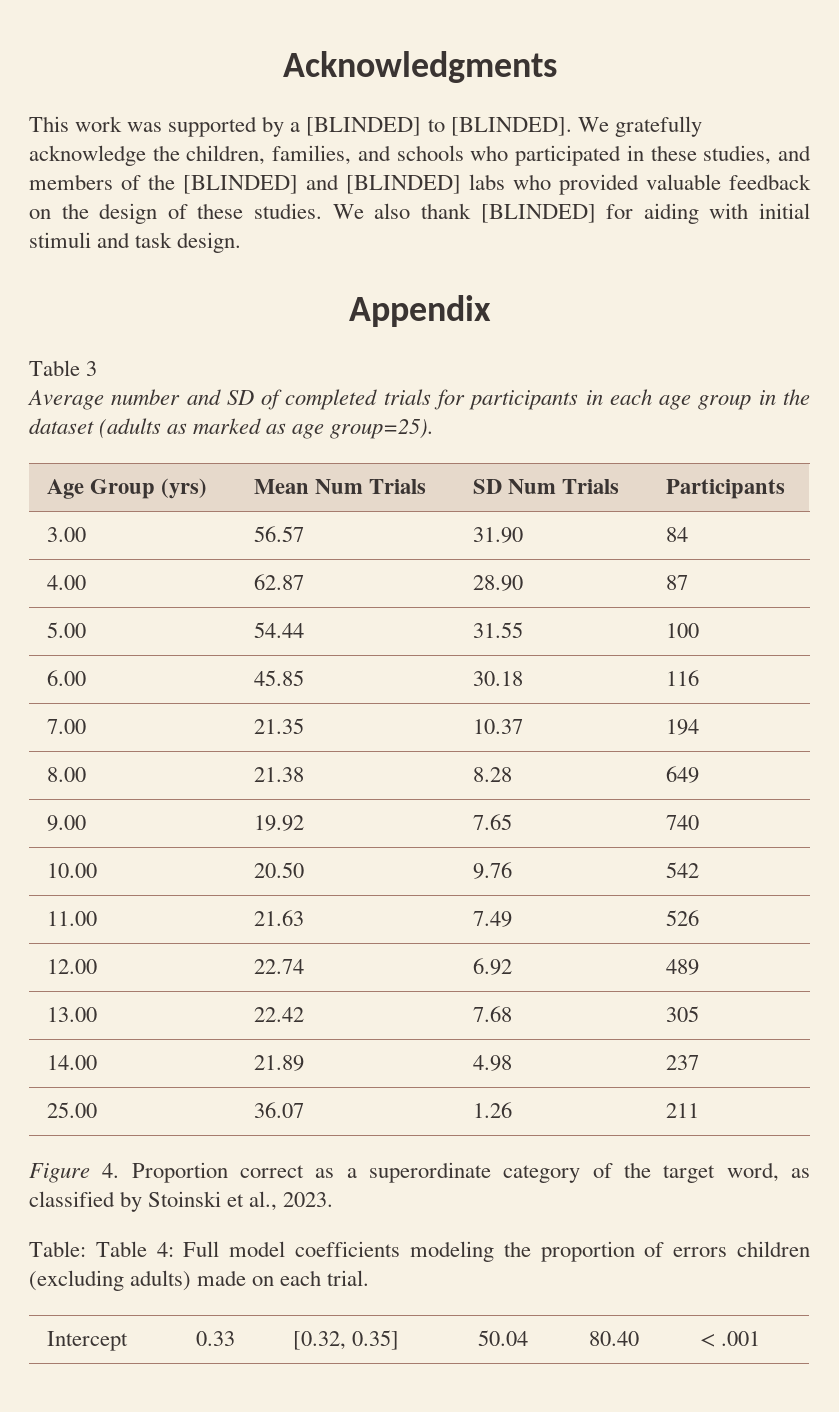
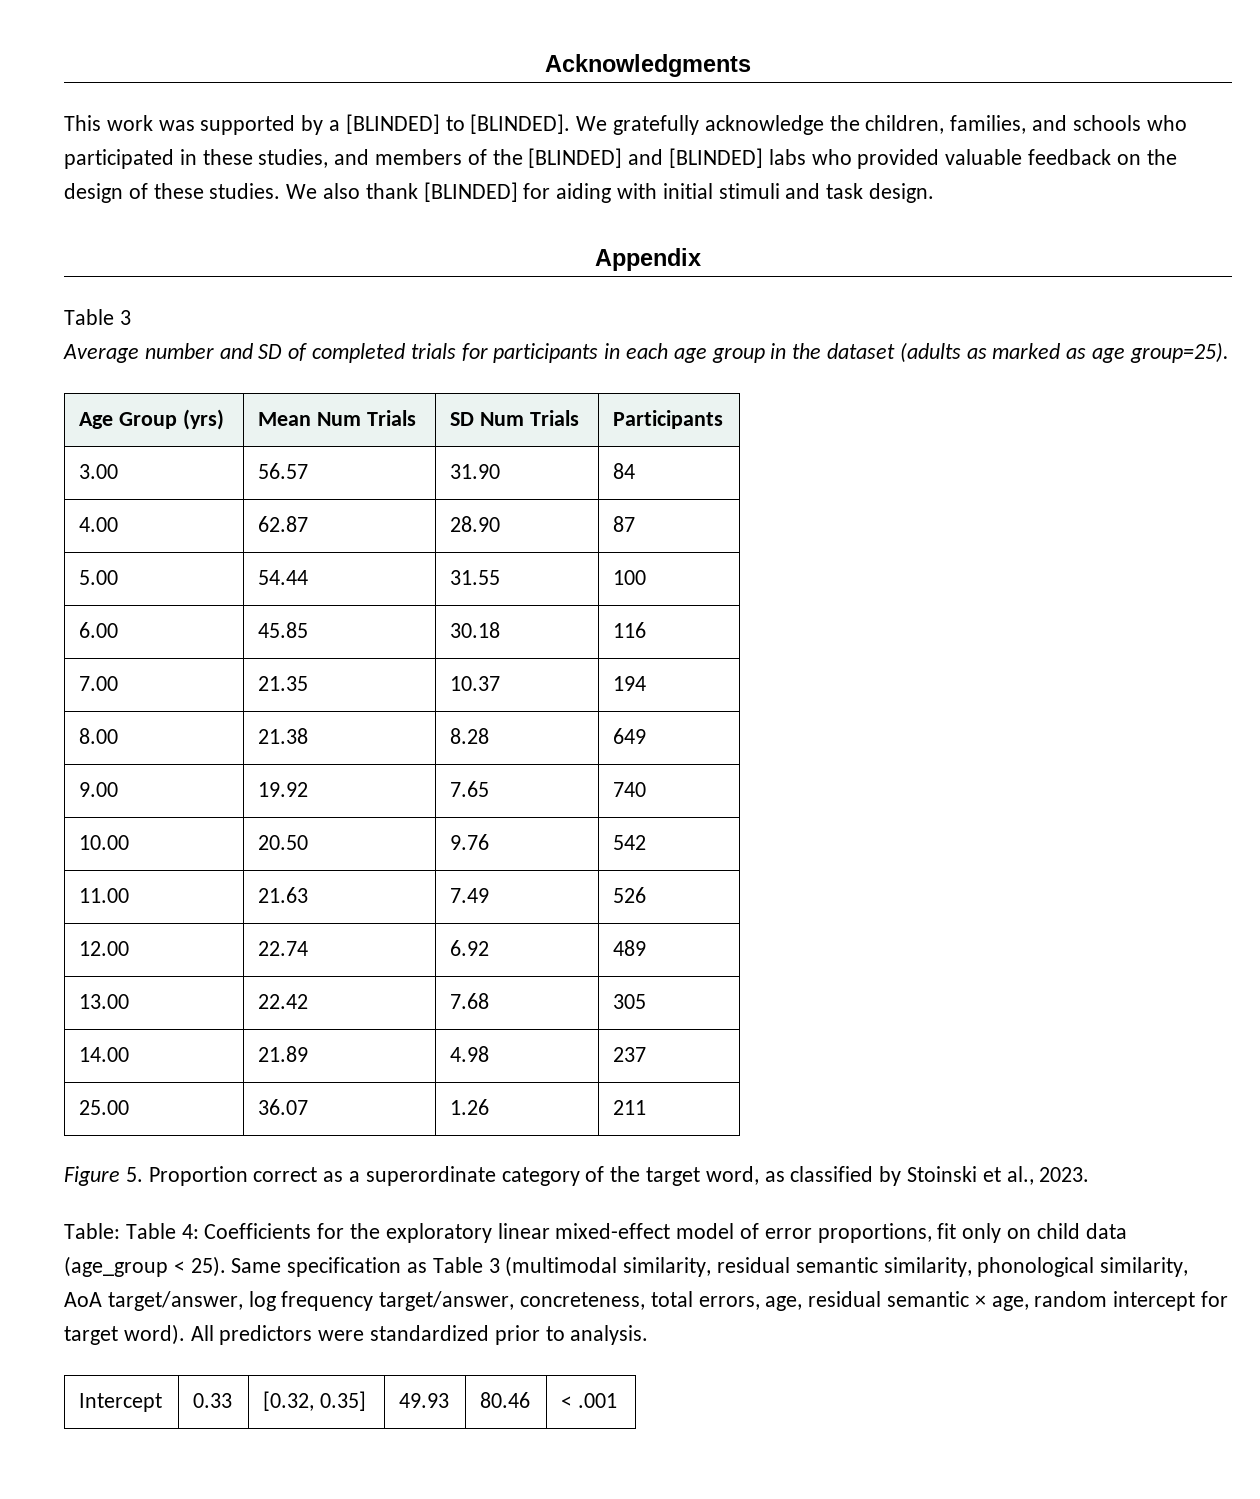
- Figure 4. Proportion correct as a superordinate category of the target word, as classified by Stoinski et al., 2023.
+ Figure 5. Proportion correct as a superordinate category of the target word, as classified by Stoinski et al., 2023.
- Table: Table 4: Full model coefficients modeling the proportion of errors children (excluding adults) made on each trial.
+ Table: Table 4: Coefficients for the exploratory linear mixed-effect model of error proportions, fit only on child data (age_group < 25). Same specification as Table 3 (multimodal similarity, residual semantic similarity, phonological similarity, AoA target/answer, log frequency target/answer, concreteness, total errors, age, residual semantic × age, random intercept for target word). All predictors were standardized prior to analysis.
- Intercept | 0.33 | [0.32, 0.35] | 50.04 | 80.40 | < .001
+ Intercept | 0.33 | [0.32, 0.35] | 49.93 | 80.46 | < .001

